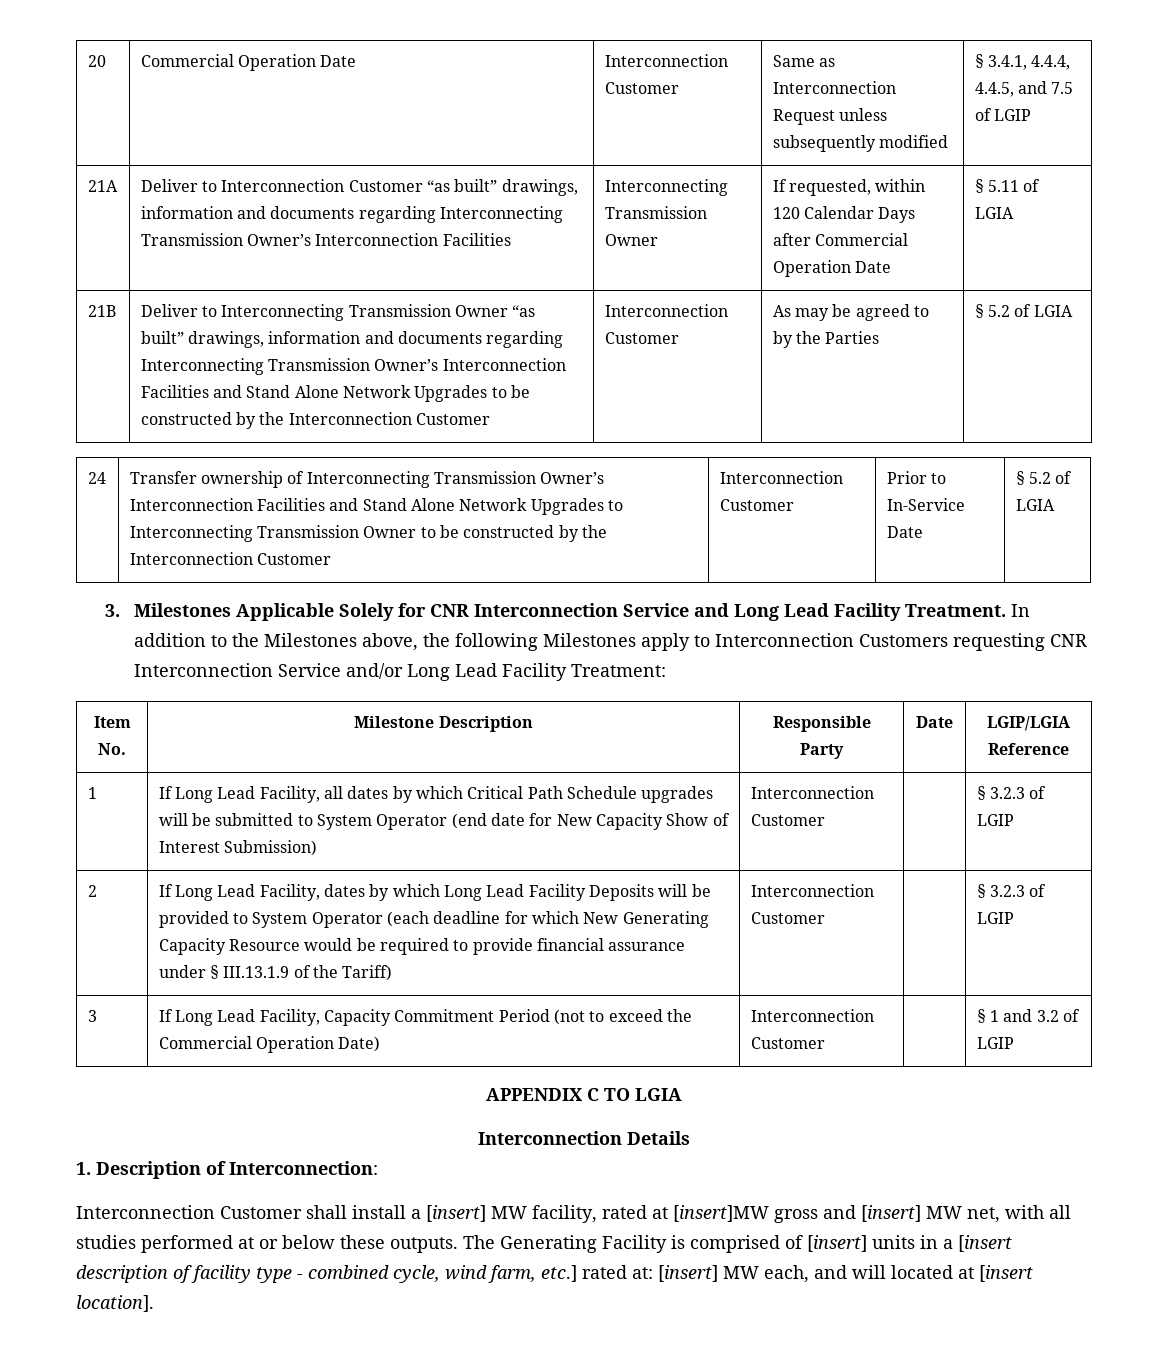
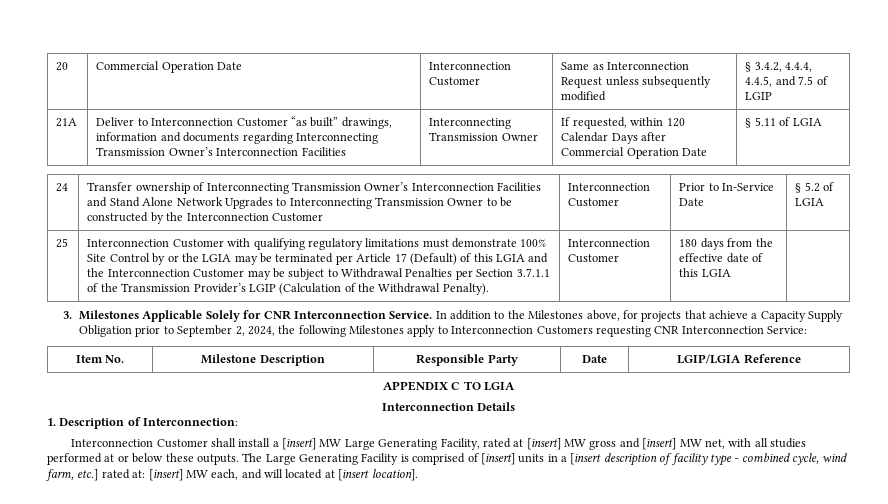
- 20 | Commercial Operation Date | Interconnection Customer | Same as Interconnection Request unless subsequently modified | § 3.4.1, 4.4.4, 4.4.5, and 7.5 of LGIP
+ 20 | Commercial Operation Date | Interconnection Customer | Same as Interconnection Request unless subsequently modified | § 3.4.2, 4.4.4, 4.4.5, and 7.5 of LGIP
- 21B | Deliver to Interconnecting Transmission Owner “as built” drawings, information and documents regarding Interconnecting Transmission Owner’s Interconnection Facilities and Stand Alone Network Upgrades to be constructed by the Interconnection Customer | Interconnection Customer | As may be agreed to by the Parties | § 5.2 of LGIA
+ 25 | Interconnection Customer with qualifying regulatory limitations must demonstrate 100% Site Control by or the LGIA may be terminated per Article 17 (Default) of this LGIA and the Interconnection Customer may be subject to Withdrawal Penalties per Section 3.7.1.1 of the Transmission Provider’s LGIP (Calculation of the Withdrawal Penalty). | Interconnection Customer | 180 days from the effective date of this LGIA
- 3. Milestones Applicable Solely for CNR Interconnection Service and Long Lead Facility Treatment.
+ 3. Milestones Applicable Solely for CNR Interconnection Service.
- In addition to the Milestones above, the following Milestones apply to Interconnection Customers requesting CNR Interconnection Service and/or Long Lead Facility Treatment:
+ In addition to the Milestones above, for projects that achieve a Capacity Supply Obligation prior to September 2, 2024, the following Milestones apply to Interconnection Customers requesting CNR Interconnection Service:
- 1 | If Long Lead Facility, all dates by which Critical Path Schedule upgrades will be submitted to System Operator (end date for New Capacity Show of Interest Submission) | Interconnection Customer | | § 3.2.3 of LGIP
- 2 | If Long Lead Facility, dates by which Long Lead Facility Deposits will be provided to System Operator (each deadline for which New Generating Capacity Resource would be required to provide financial assurance under § III.13.1.9 of the Tariff) | Interconnection Customer | | § 3.2.3 of LGIP
- 3 | If Long Lead Facility, Capacity Commitment Period (not to exceed the Commercial Operation Date) | Interconnection Customer | | § 1 and 3.2 of LGIP
- Interconnection Customer shall install a [insert] MW facility, rated at [insert]MW gross and [insert] MW net, with all studies performed at or below these outputs.
+ Interconnection Customer shall install a [insert] MW Large Generating Facility, rated at [insert] MW gross and [insert] MW net, with all studies performed at or below these outputs.
- The Generating Facility is comprised of [insert] units in a [insert description of facility type - combined cycle, wind farm, etc.] rated at: [insert] MW each, and will located at [insert location].
+ The Large Generating Facility is comprised of [insert] units in a [insert description of facility type - combined cycle, wind farm, etc.] rated at: [insert] MW each, and will located at [insert location].

